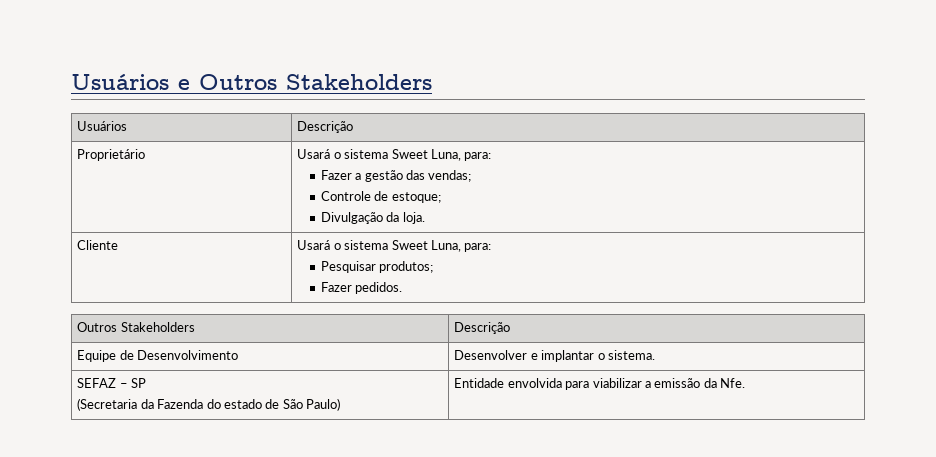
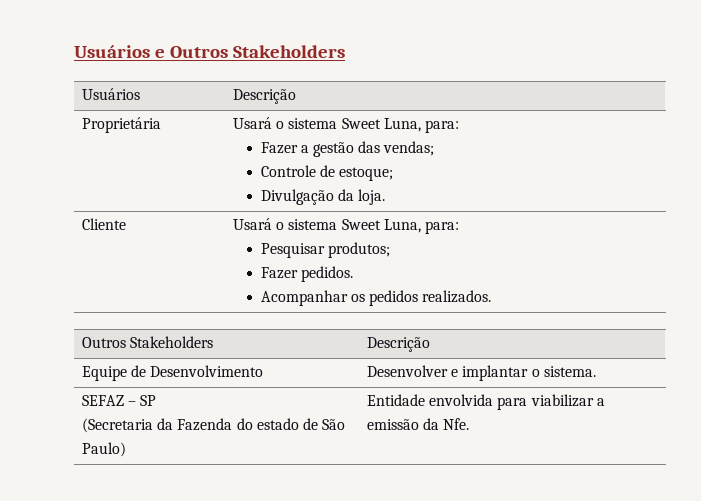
- Proprietário | Usará o sistema Sweet Luna, para:
+ Proprietária | Usará o sistema Sweet Luna, para:
  Cliente | Usará o sistema Sweet Luna, para:
  Pesquisar produtos;
  Fazer pedidos.
+ Acompanhar os pedidos realizados.

